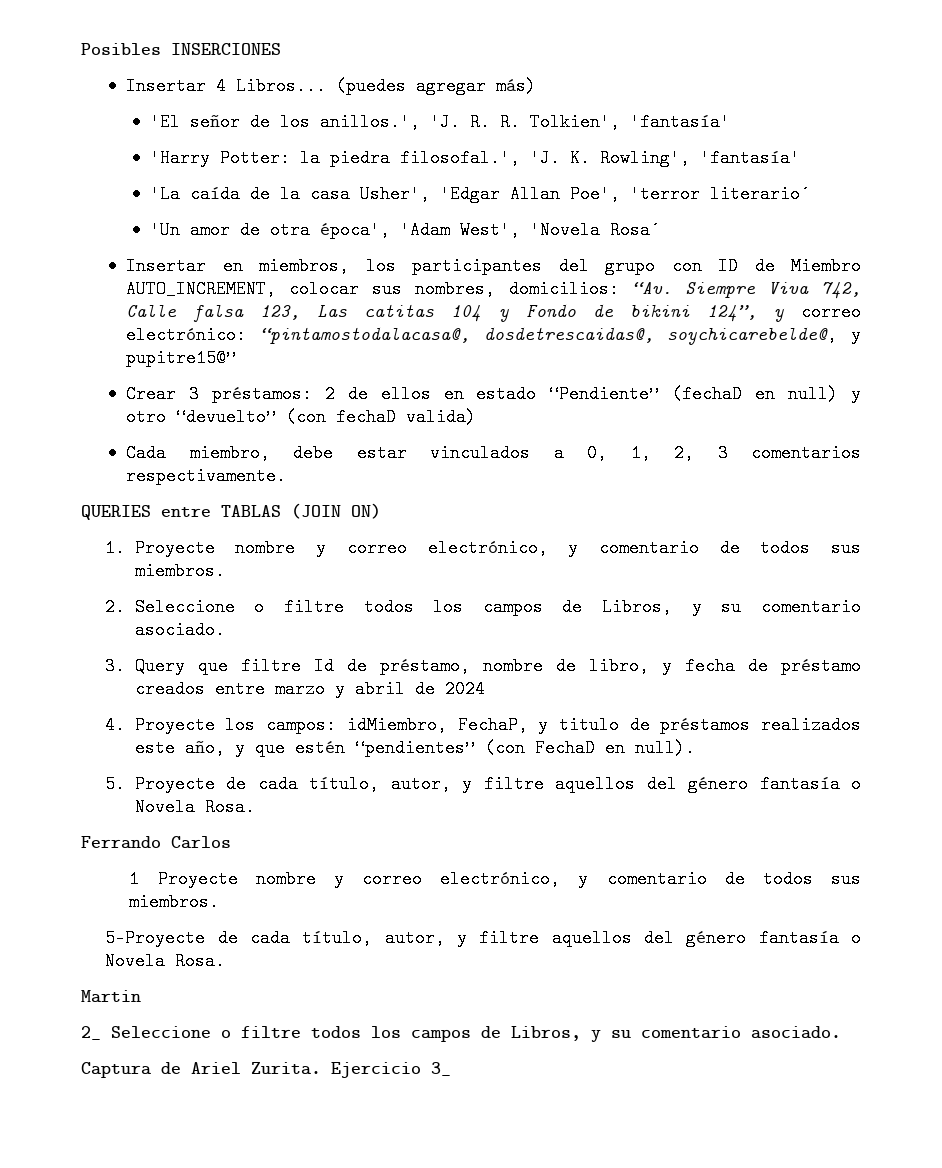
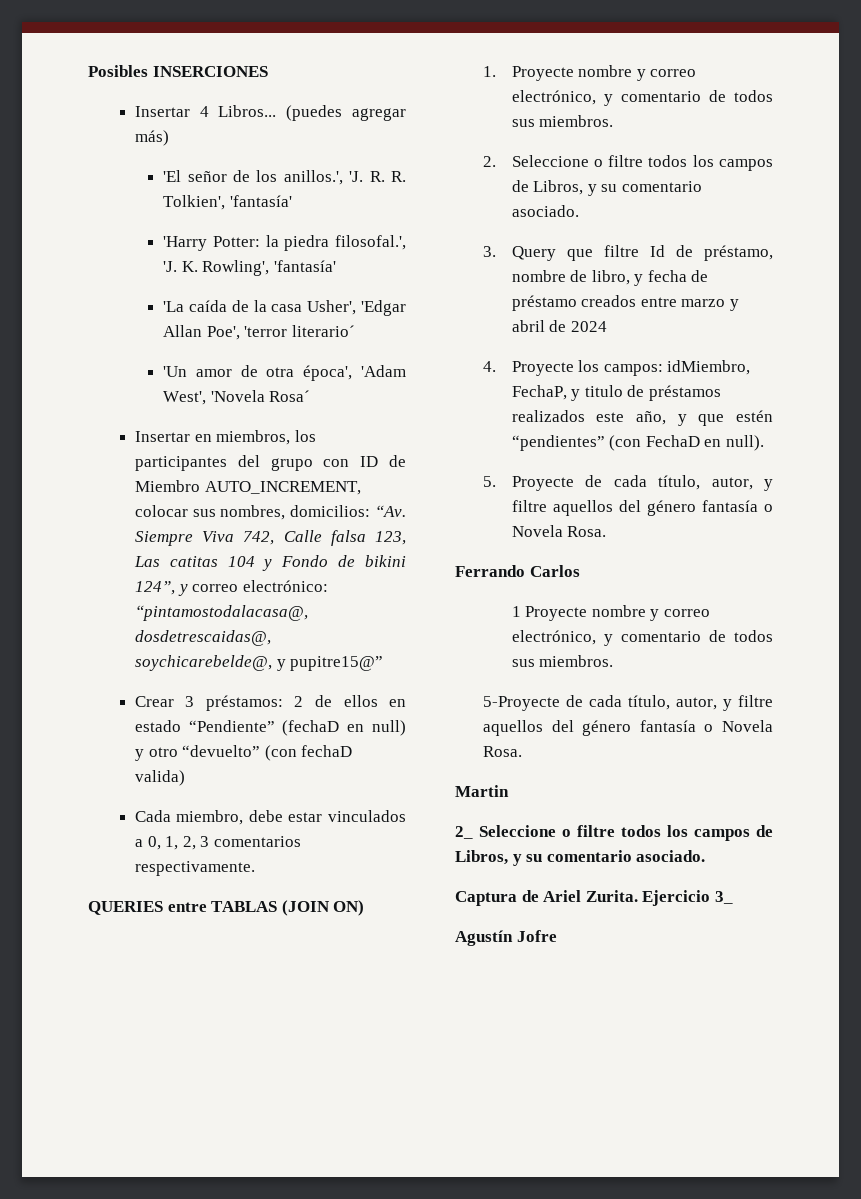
+ Agustín Jofre

